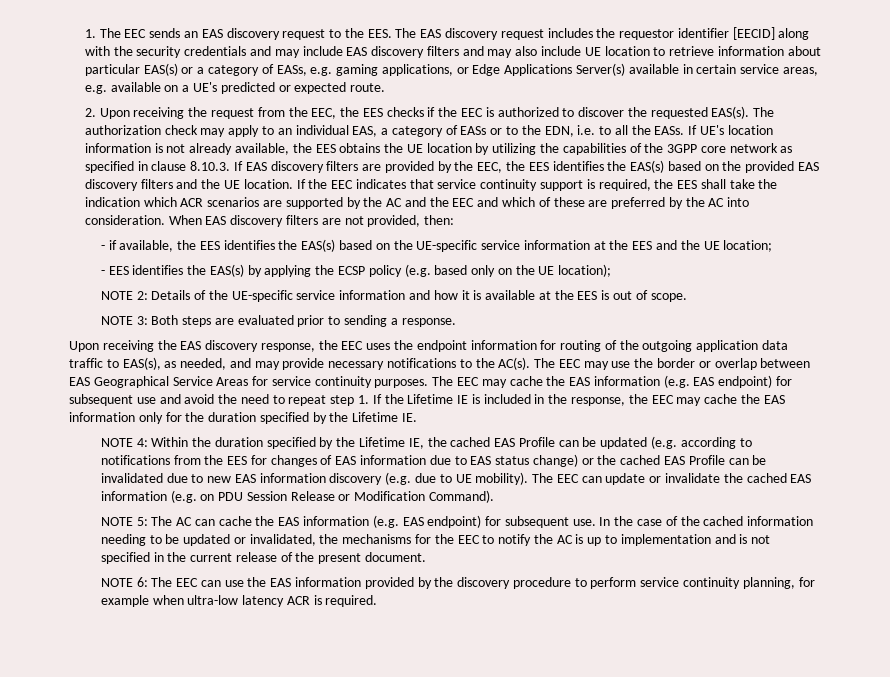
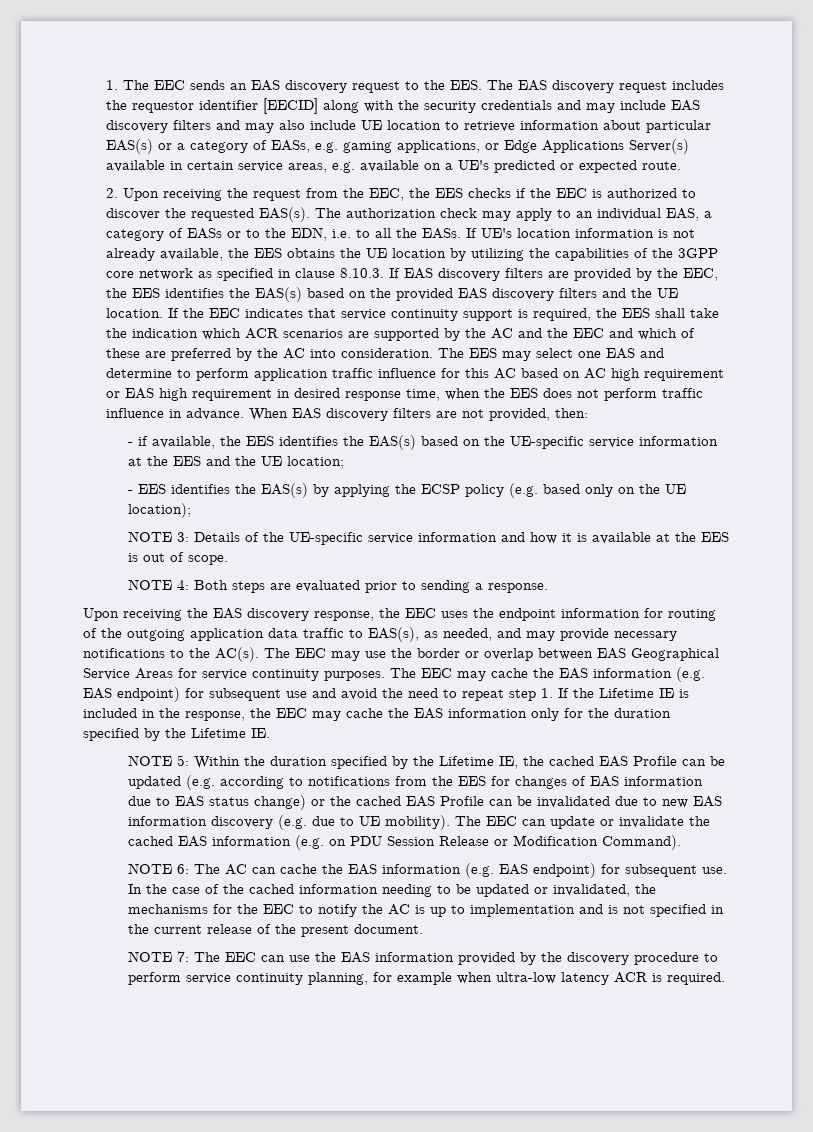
+ The EES may select one EAS and determine to perform application traffic influence for this AC based on AC high requirement or EAS high requirement in desired response time, when the EES does not perform traffic influence in advance.
- NOTE 2: Details of the UE-specific service information and how it is available at the EES is out of scope.
+ NOTE 3: Details of the UE-specific service information and how it is available at the EES is out of scope.
- NOTE 3: Both steps are evaluated prior to sending a response.
+ NOTE 4: Both steps are evaluated prior to sending a response.
- NOTE 4: Within the duration specified by the Lifetime IE, the cached EAS Profile can be updated (e.g. according to notifications from the EES for changes of EAS information due to EAS status change) or the cached EAS Profile can be invalidated due to new EAS information discovery (e.g. due to UE mobility).
+ NOTE 5: Within the duration specified by the Lifetime IE, the cached EAS Profile can be updated (e.g. according to notifications from the EES for changes of EAS information due to EAS status change) or the cached EAS Profile can be invalidated due to new EAS information discovery (e.g. due to UE mobility).
- NOTE 5: The AC can cache the EAS information (e.g. EAS endpoint) for subsequent use.
+ NOTE 6: The AC can cache the EAS information (e.g. EAS endpoint) for subsequent use.
- NOTE 6: The EEC can use the EAS information provided by the discovery procedure to perform service continuity planning, for example when ultra-low latency ACR is required.
+ NOTE 7: The EEC can use the EAS information provided by the discovery procedure to perform service continuity planning, for example when ultra-low latency ACR is required.

